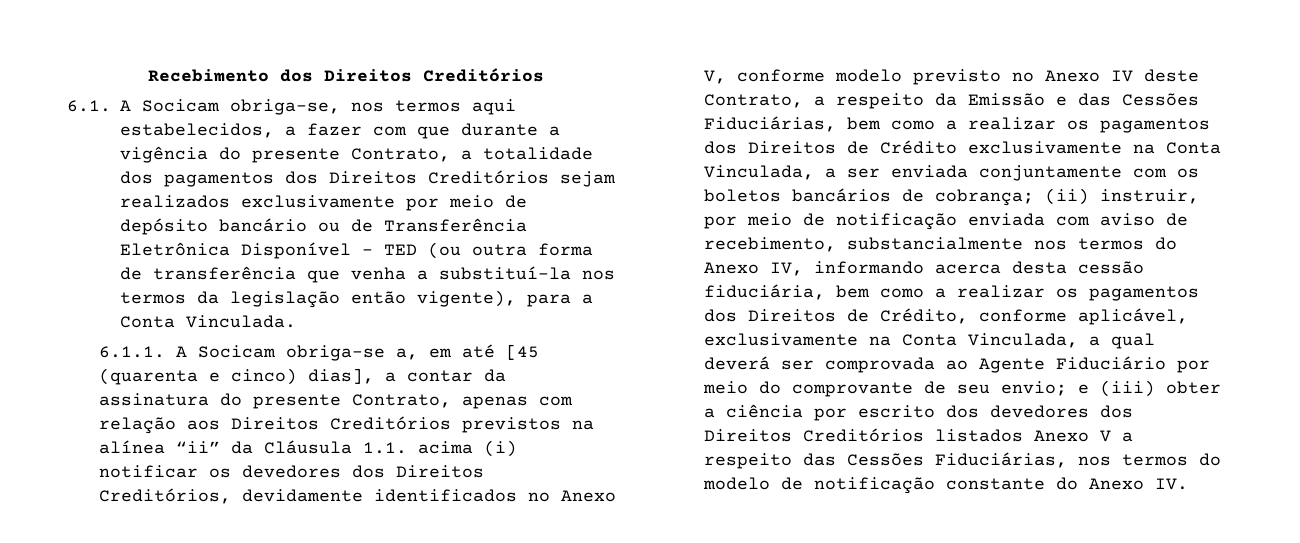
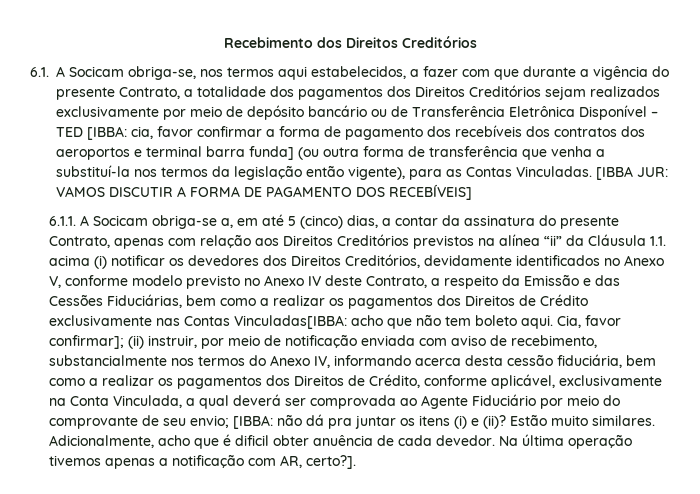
- 6.1. A Socicam obriga-se, nos termos aqui estabelecidos, a fazer com que durante a vigência do presente Contrato, a totalidade dos pagamentos dos Direitos Creditórios sejam realizados exclusivamente por meio de depósito bancário ou de Transferência Eletrônica Disponível – TED (ou outra forma de transferência que venha a substituí-la nos termos da legislação então vigente), para a Conta Vinculada.
+ 6.1. A Socicam obriga-se, nos termos aqui estabelecidos, a fazer com que durante a vigência do presente Contrato, a totalidade dos pagamentos dos Direitos Creditórios sejam realizados exclusivamente por meio de depósito bancário ou de Transferência Eletrônica Disponível – TED [IBBA: cia, favor confirmar a forma de pagamento dos recebíveis dos contratos dos aeroportos e terminal barra funda] (ou outra forma de transferência que venha a substituí-la nos termos da legislação então vigente), para as Contas Vinculadas. [IBBA JUR: VAMOS DISCUTIR A FORMA DE PAGAMENTO DOS RECEBÍVEIS]
- 6.1.1. A Socicam obriga-se a, em até [45 (quarenta e cinco) dias], a contar da assinatura do presente Contrato, apenas com relação aos Direitos Creditórios previstos na alínea “ii” da Cláusula 1.1. acima (i) notificar os devedores dos Direitos Creditórios, devidamente identificados no Anexo V, conforme modelo previsto no Anexo IV deste Contrato, a respeito da Emissão e das Cessões Fiduciárias, bem como a realizar os pagamentos dos Direitos de Crédito exclusivamente na Conta Vinculada, a ser enviada conjuntamente com os boletos bancários de cobrança;
+ 6.1.1. A Socicam obriga-se a, em até 5 (cinco) dias, a contar da assinatura do presente Contrato, apenas com relação aos Direitos Creditórios previstos na alínea “ii” da Cláusula 1.1. acima (i) notificar os devedores dos Direitos Creditórios, devidamente identificados no Anexo V, conforme modelo previsto no Anexo IV deste Contrato, a respeito da Emissão e das Cessões Fiduciárias, bem como a realizar os pagamentos dos Direitos de Crédito exclusivamente nas Contas Vinculadas[IBBA: acho que não tem boleto aqui. Cia, favor confirmar];
- e (iii) obter a ciência por escrito dos devedores dos Direitos Creditórios listados Anexo V a respeito das Cessões Fiduciárias, nos termos do modelo de notificação constante do Anexo IV.
+ [IBBA: não dá pra juntar os itens (i) e (ii)? Estão muito similares. Adicionalmente, acho que é dificil obter anuência de cada devedor. Na última operação tivemos apenas a notificação com AR, certo?].

